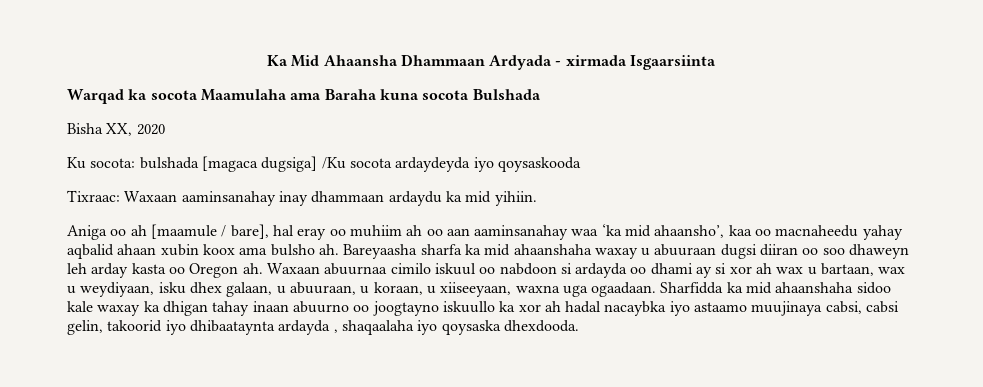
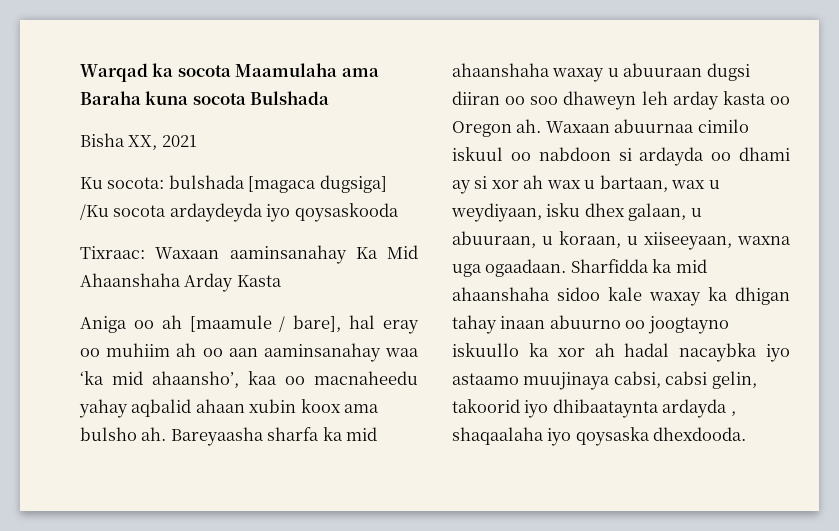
- Ka Mid Ahaansha Dhammaan Ardyada - xirmada Isgaarsiinta
- Bisha XX, 2020
+ Bisha XX, 2021
- Tixraac: Waxaan aaminsanahay inay dhammaan ardaydu ka mid yihiin.
+ Tixraac: Waxaan aaminsanahay Ka Mid Ahaanshaha Arday Kasta

